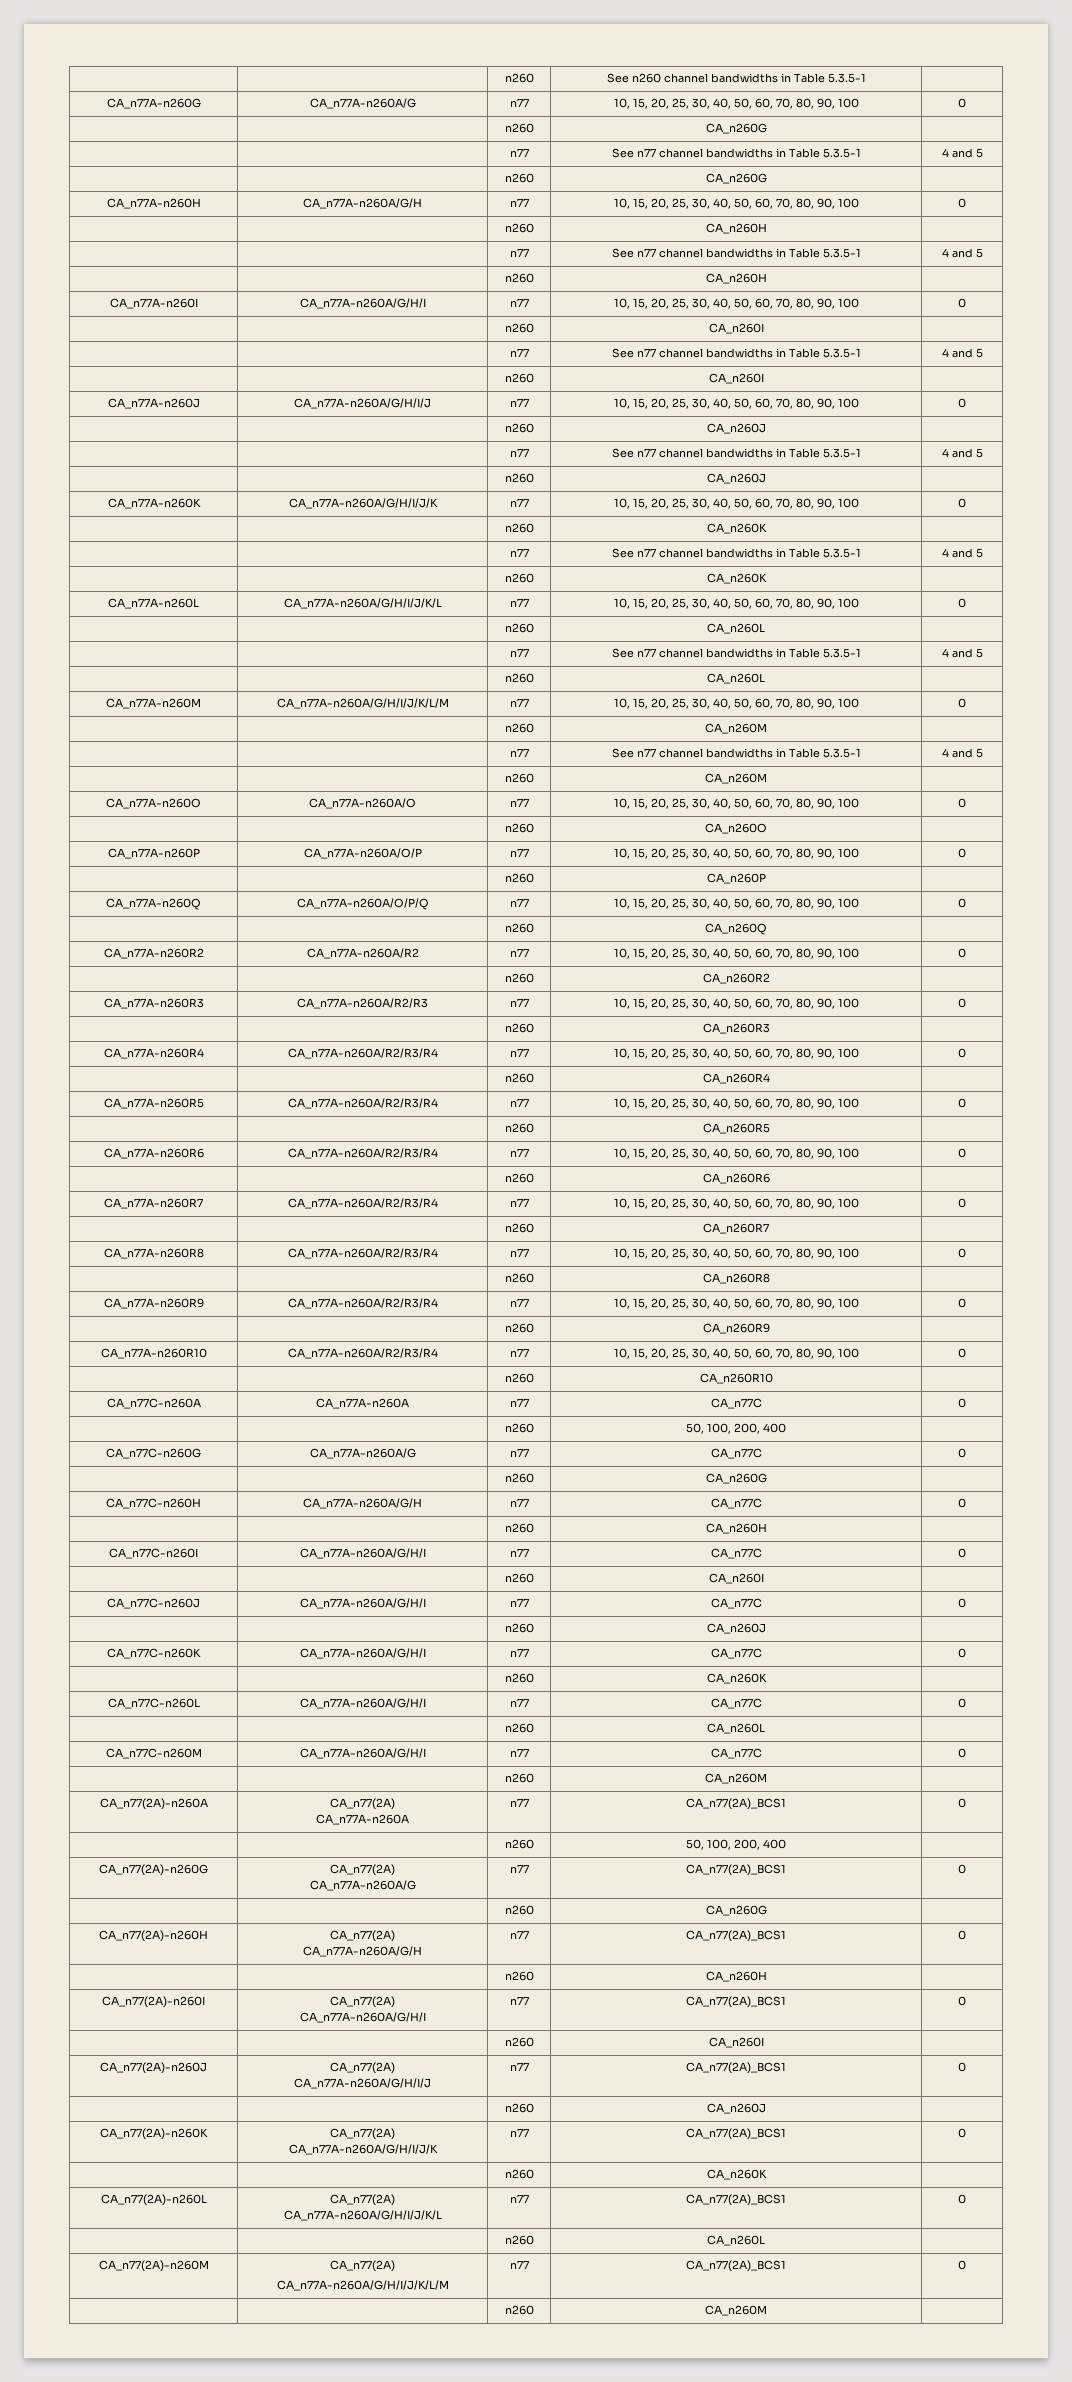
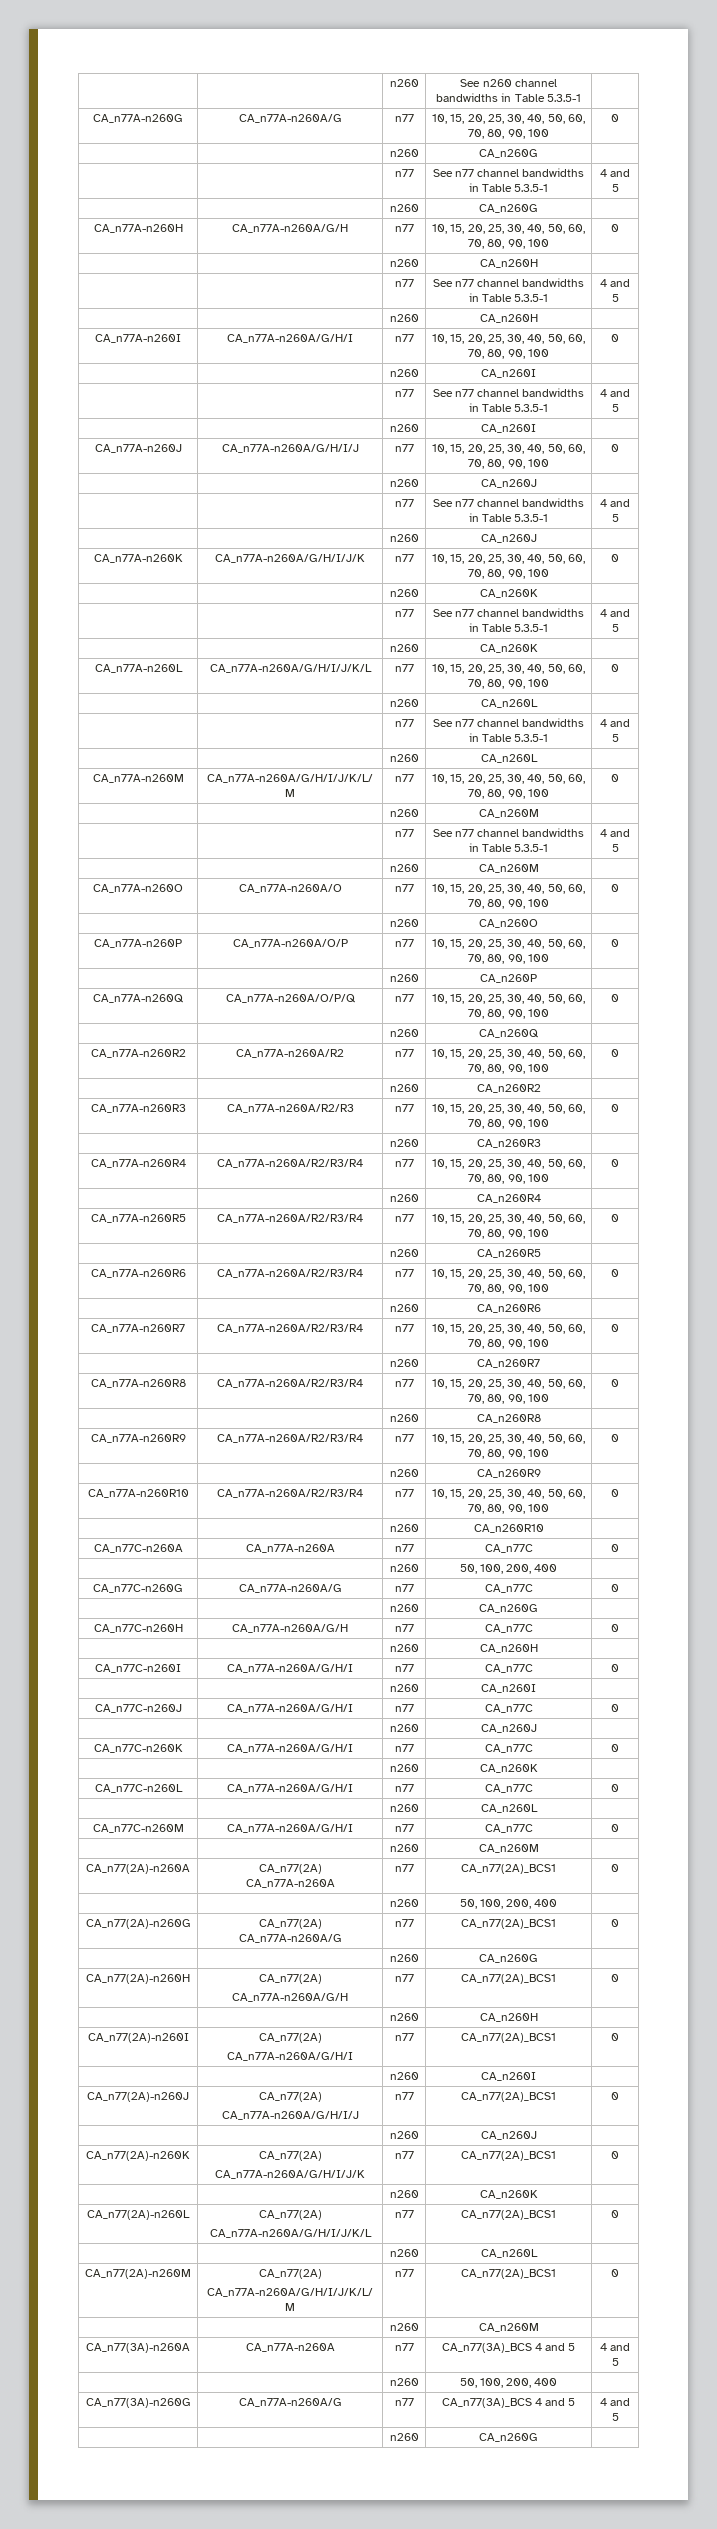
+ CA_n77(3A)-n260A | CA_n77A-n260A | n77 | CA_n77(3A)_BCS 4 and 5 | 4 and 5
+ | | n260 | 50, 100, 200, 400 |
+ CA_n77(3A)-n260G | CA_n77A-n260A/G | n77 | CA_n77(3A)_BCS 4 and 5 | 4 and 5
+ | | n260 | CA_n260G |

